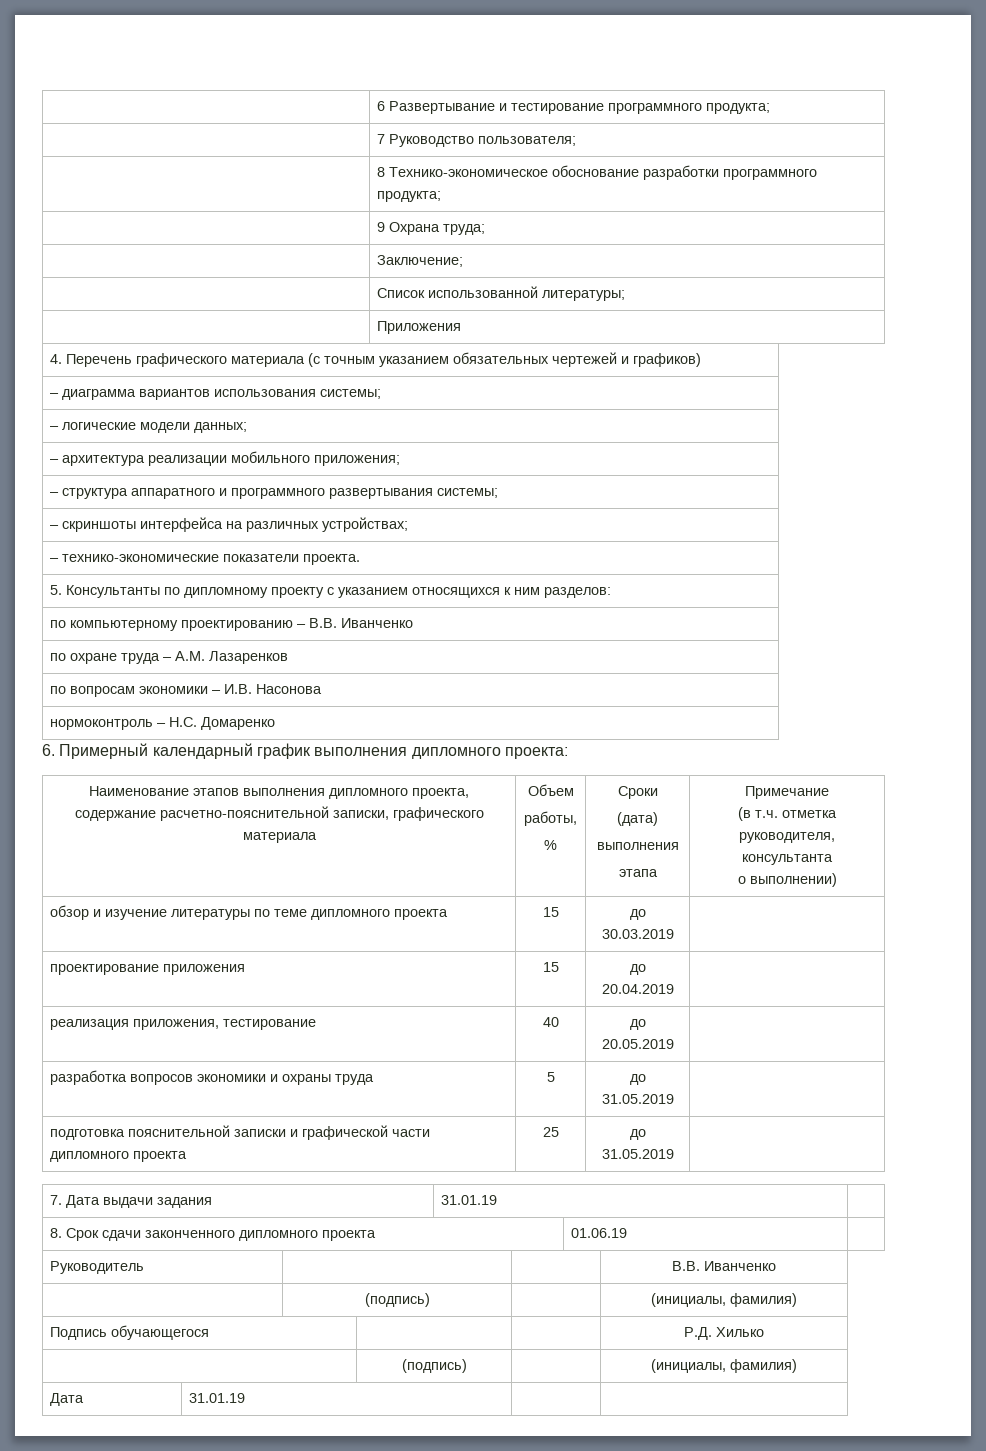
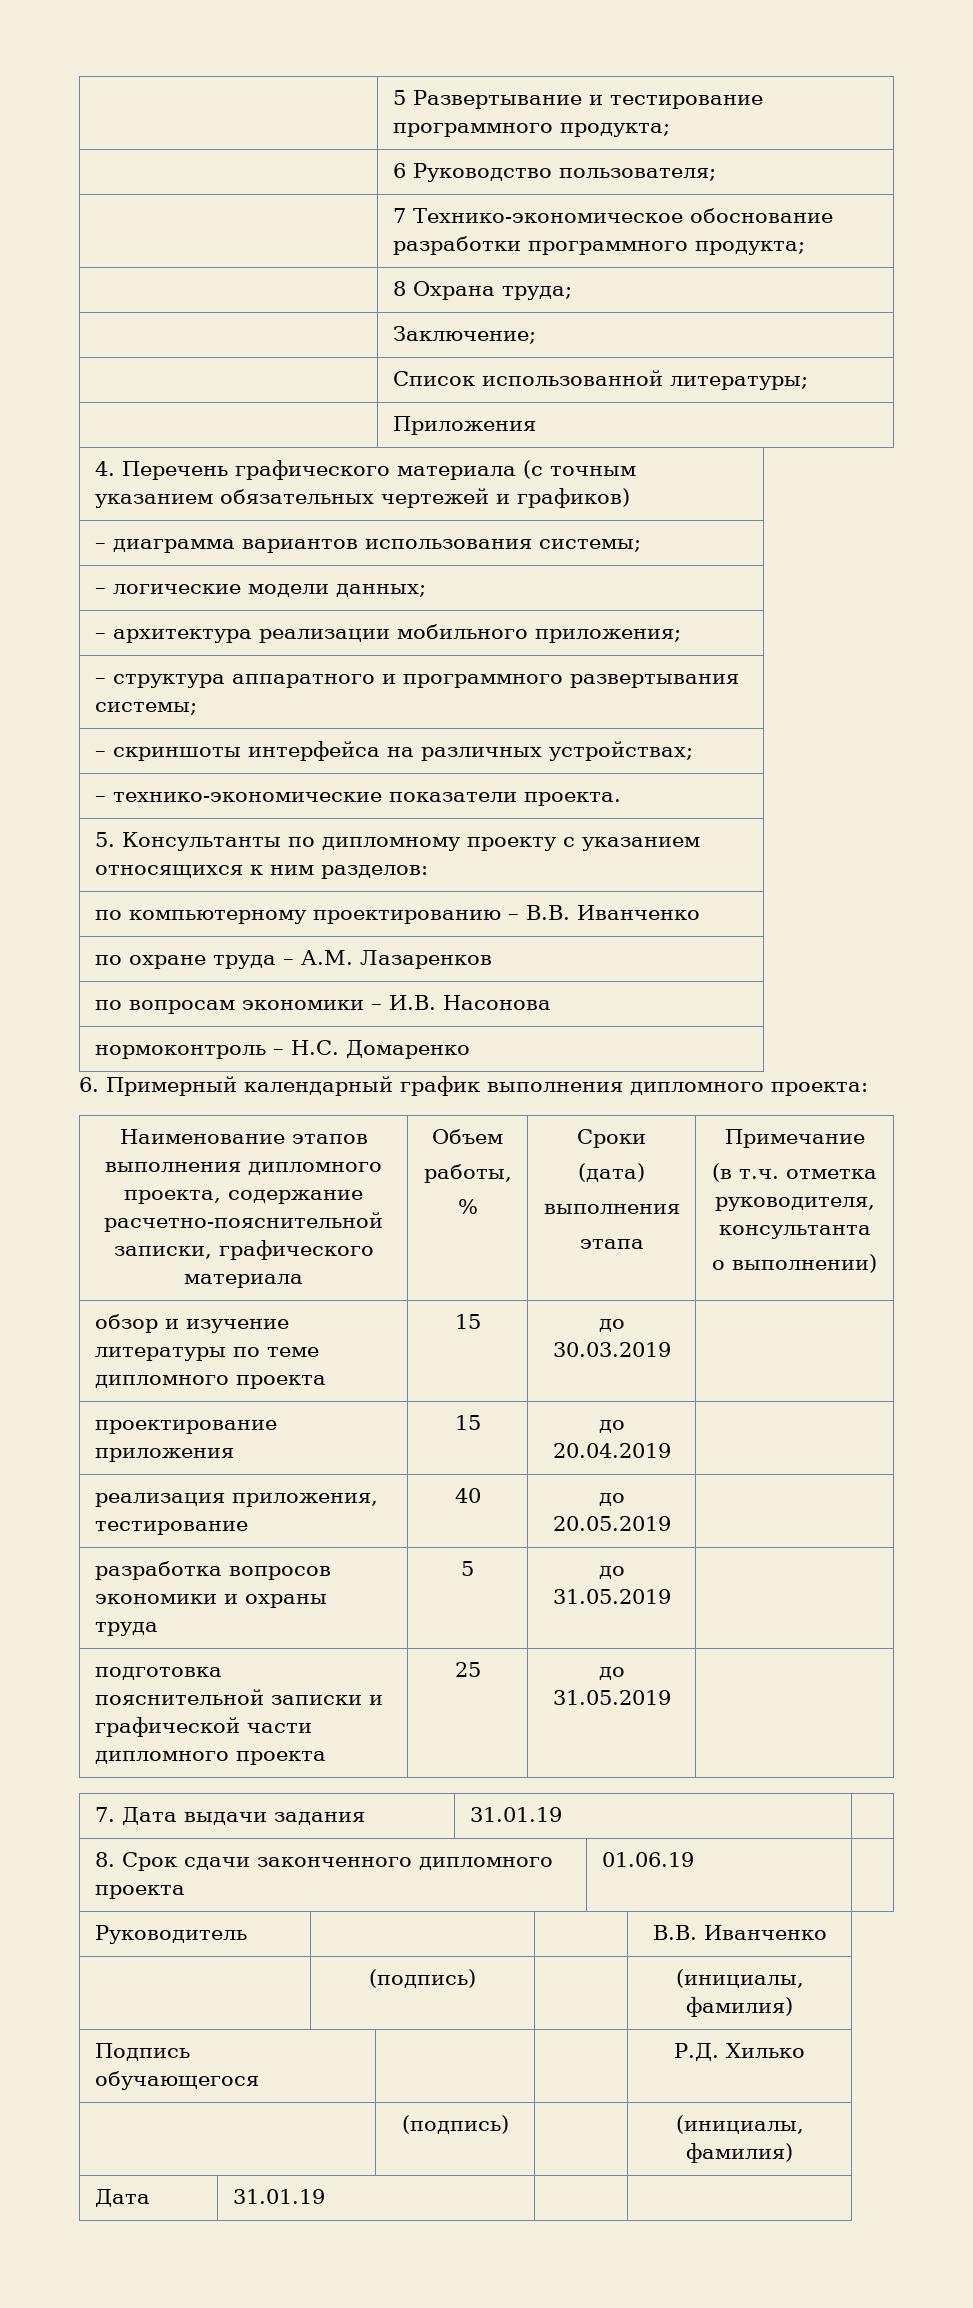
- | 6 Развертывание и тестирование программного продукта;
+ | 5 Развертывание и тестирование программного продукта;
- | 7 Руководство пользователя;
+ | 6 Руководство пользователя;
- | 8 Технико-экономическое обоснование разработки программного продукта;
+ | 7 Технико-экономическое обоснование разработки программного продукта;
- | 9 Охрана труда;
+ | 8 Охрана труда;

